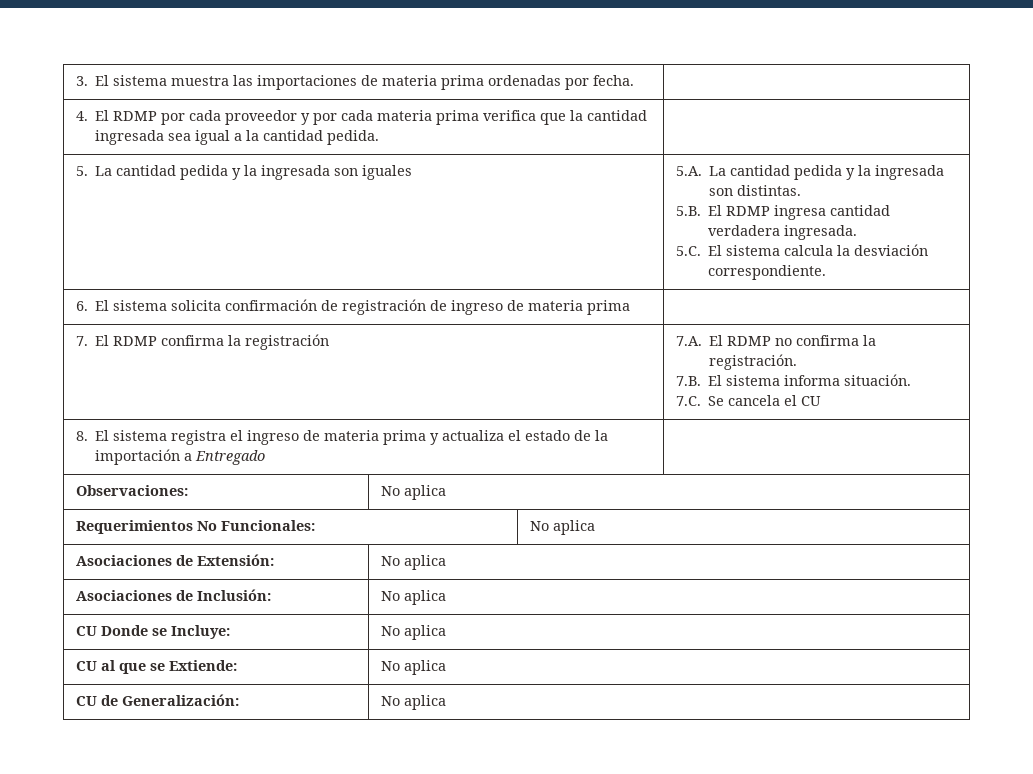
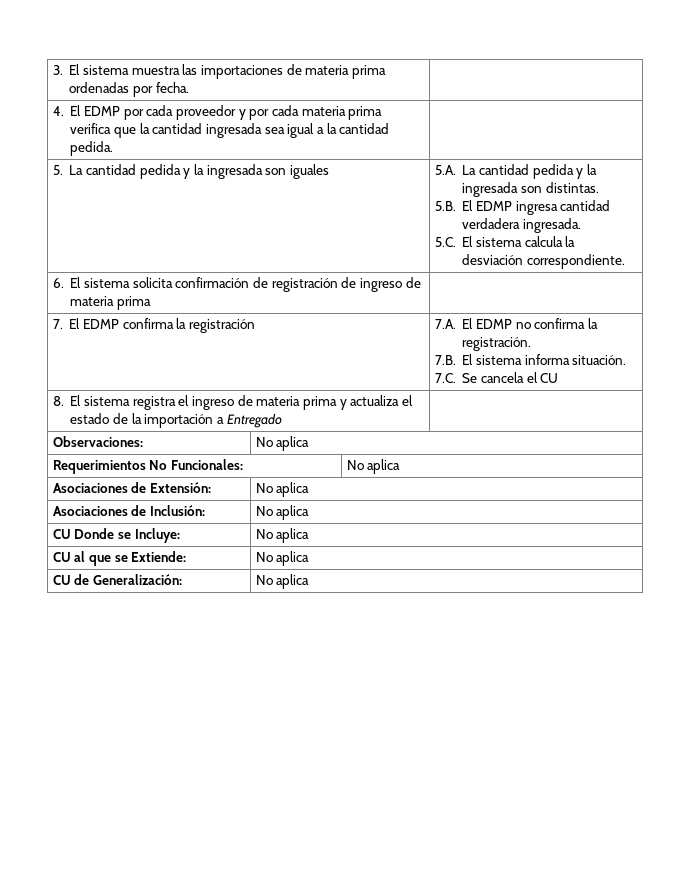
- 4. El RDMP por cada proveedor y por cada materia prima verifica que la cantidad ingresada sea igual a la cantidad pedida. |
+ 4. El EDMP por cada proveedor y por cada materia prima verifica que la cantidad ingresada sea igual a la cantidad pedida. |
  5. La cantidad pedida y la ingresada son iguales | 5.A. La cantidad pedida y la ingresada son distintas.
- 5.B. El RDMP ingresa cantidad verdadera ingresada.
+ 5.B. El EDMP ingresa cantidad verdadera ingresada.
- 7. El RDMP confirma la registración | 7.A. El RDMP no confirma la registración.
+ 7. El EDMP confirma la registración | 7.A. El EDMP no confirma la registración.

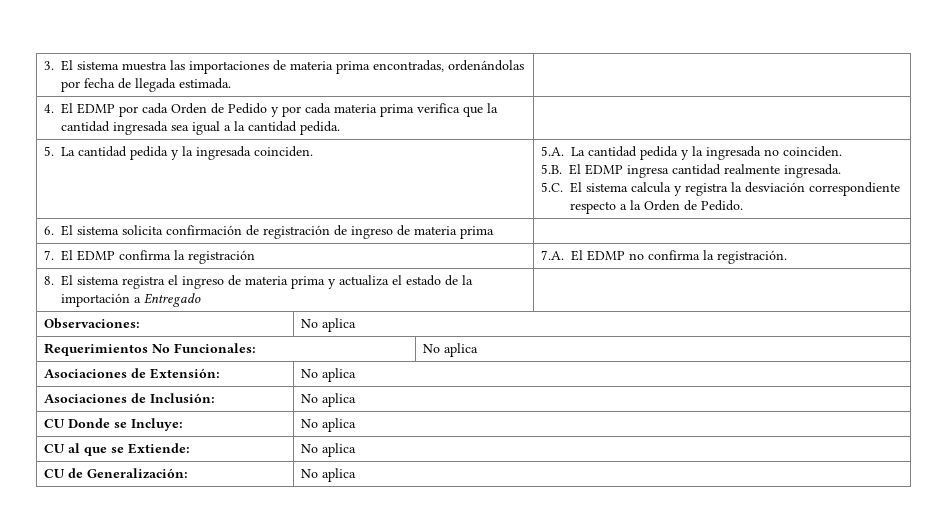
- 3. El sistema muestra las importaciones de materia prima ordenadas por fecha. |
+ 3. El sistema muestra las importaciones de materia prima encontradas, ordenándolas por fecha de llegada estimada. |
- 4. El EDMP por cada proveedor y por cada materia prima verifica que la cantidad ingresada sea igual a la cantidad pedida. |
+ 4. El EDMP por cada Orden de Pedido y por cada materia prima verifica que la cantidad ingresada sea igual a la cantidad pedida. |
- 5. La cantidad pedida y la ingresada son iguales | 5.A. La cantidad pedida y la ingresada son distintas.
- 5.B. El EDMP ingresa cantidad verdadera ingresada.
- 5.C. El sistema calcula la desviación correspondiente.
+ 5. La cantidad pedida y la ingresada coinciden. | 5.A. La cantidad pedida y la ingresada no coinciden.
+ 5.B. El EDMP ingresa cantidad realmente ingresada.
+ 5.C. El sistema calcula y registra la desviación correspondiente respecto a la Orden de Pedido.
  7. El EDMP confirma la registración | 7.A. El EDMP no confirma la registración.
- 7.B. El sistema informa situación.
- 7.C. Se cancela el CU

